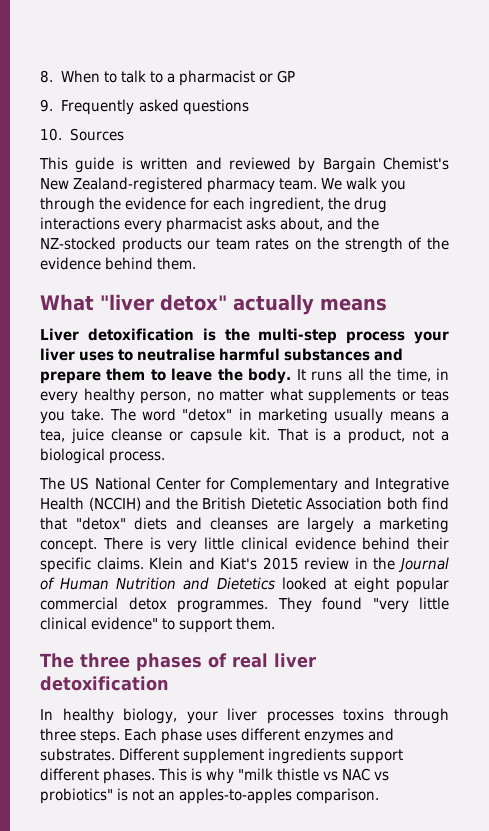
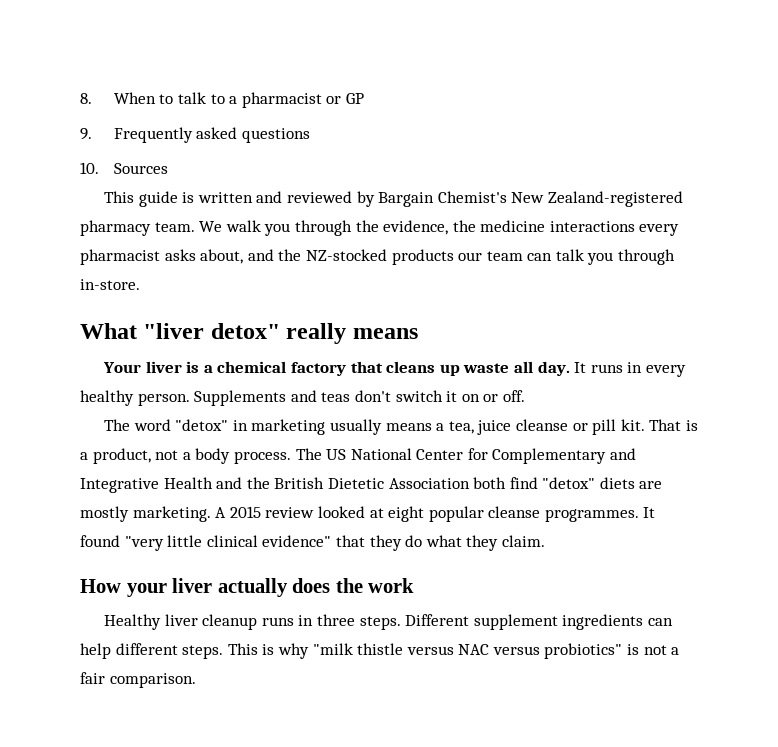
- We walk you through the evidence for each ingredient, the drug interactions every pharmacist asks about, and the NZ-stocked products our team rates on the strength of the evidence behind them.
+ We walk you through the evidence, the medicine interactions every pharmacist asks about, and the NZ-stocked products our team can talk you through in-store.
- What "liver detox" actually means
+ What "liver detox" really means
- Liver detoxification is the multi-step process your liver uses to neutralise harmful substances and prepare them to leave the body. It runs all the time, in every healthy person, no matter what supplements or teas you take. The word "detox" in marketing usually means a tea, juice cleanse or capsule kit.
+ Your liver is a chemical factory that cleans up waste all day. It runs in every healthy person. Supplements and teas don't switch it on or off.
+ The word "detox" in marketing usually means a tea, juice cleanse or pill kit.
- That is a product, not a biological process.
- The US National Center for Complementary and Integrative Health (NCCIH) and the British Dietetic Association both find that "detox" diets and cleanses are largely a marketing concept. There is very little clinical evidence behind their specific claims. Klein and Kiat's 2015 review in the Journal of Human Nutrition and Dietetics looked at eight popular commercial detox programmes. They found "very little clinical evidence" to support them.
- The three phases of real liver detoxification
- In healthy biology, your liver processes toxins through three steps. Each phase uses different enzymes and substrates. Different supplement ingredients support different phases.
+ That is a product, not a body process. The US National Center for Complementary and Integrative Health and the British Dietetic Association both find "detox" diets are mostly marketing. A 2015 review looked at eight popular cleanse programmes. It found "very little clinical evidence" that they do what they claim.
+ How your liver actually does the work
+ Healthy liver cleanup runs in three steps. Different supplement ingredients can help different steps.
- This is why "milk thistle vs NAC vs probiotics" is not an apples-to-apples comparison.
+ This is why "milk thistle versus NAC versus probiotics" is not a fair comparison.

